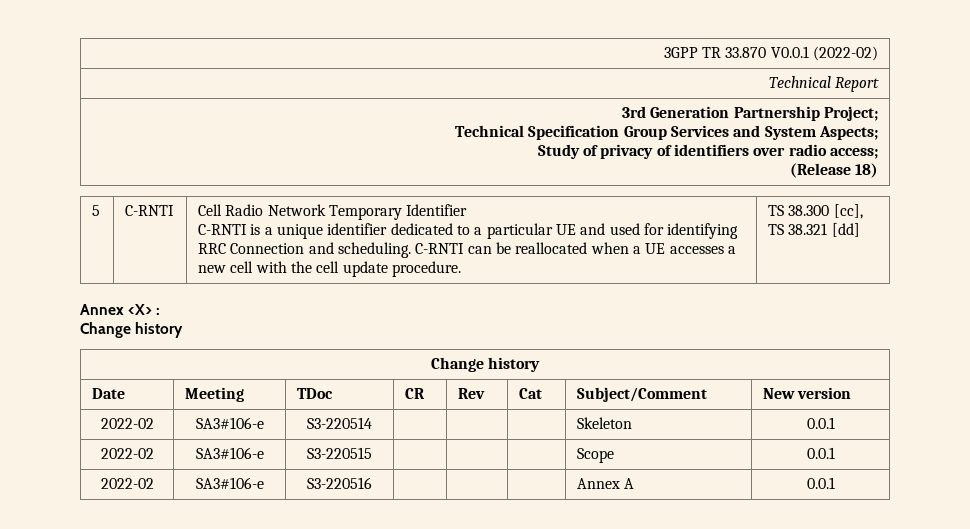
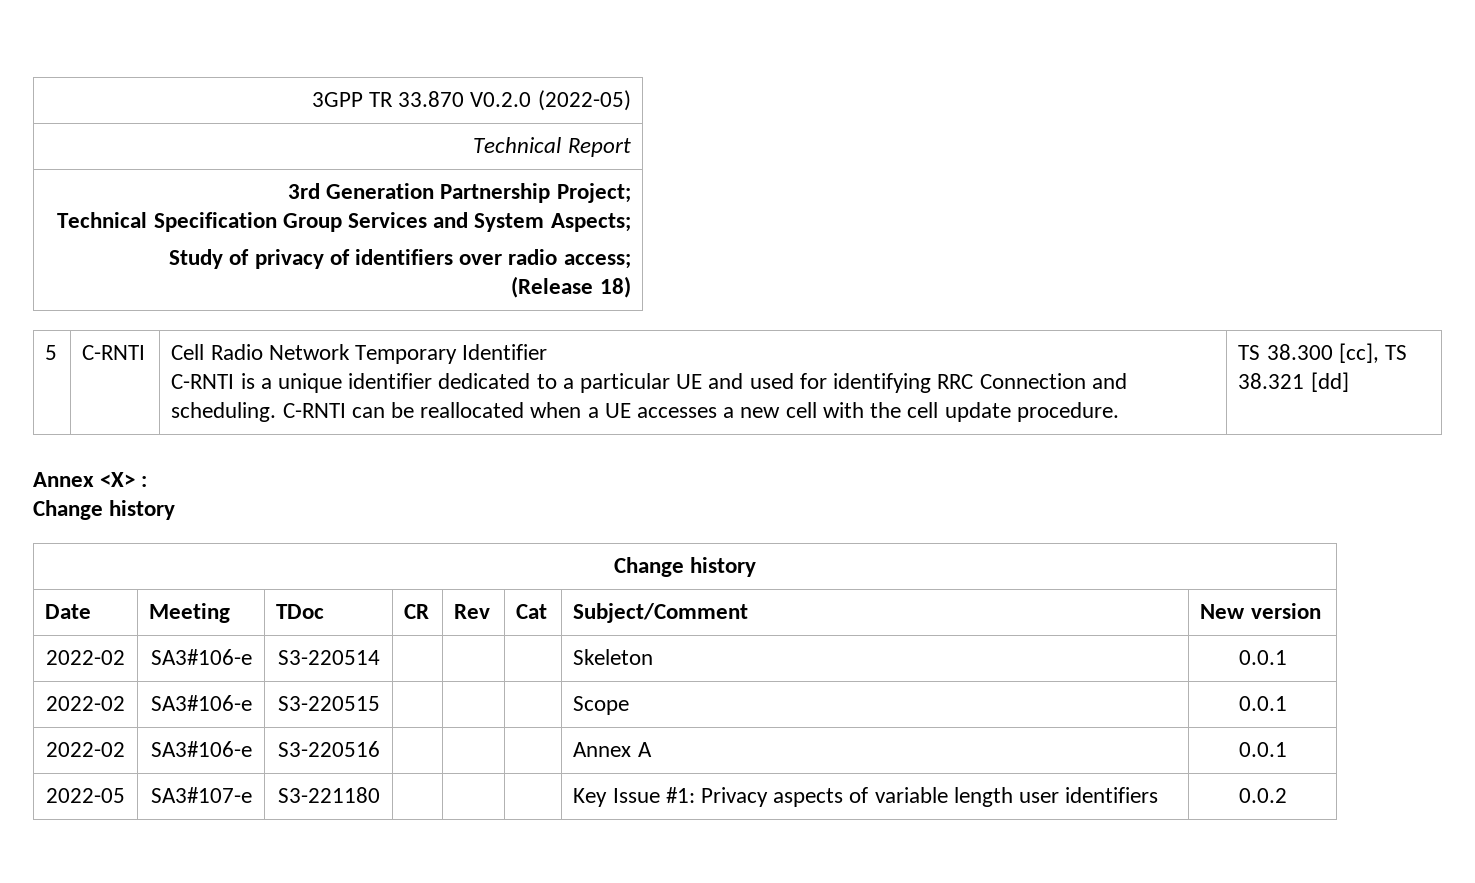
- 3GPP TR 33.870 V0.0.1 (2022-02)
+ 3GPP TR 33.870 V0.2.0 (2022-05)
+ 2022-05 | SA3#107-e | S3-221180 | | | | Key Issue #1: Privacy aspects of variable length user identifiers | 0.0.2

